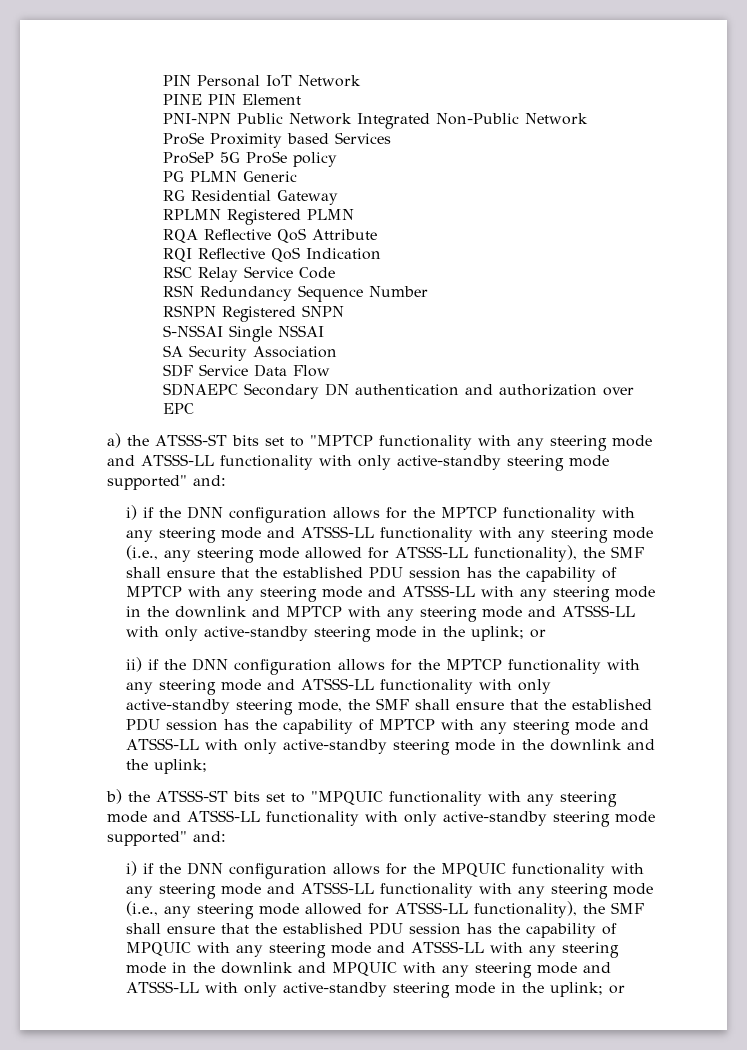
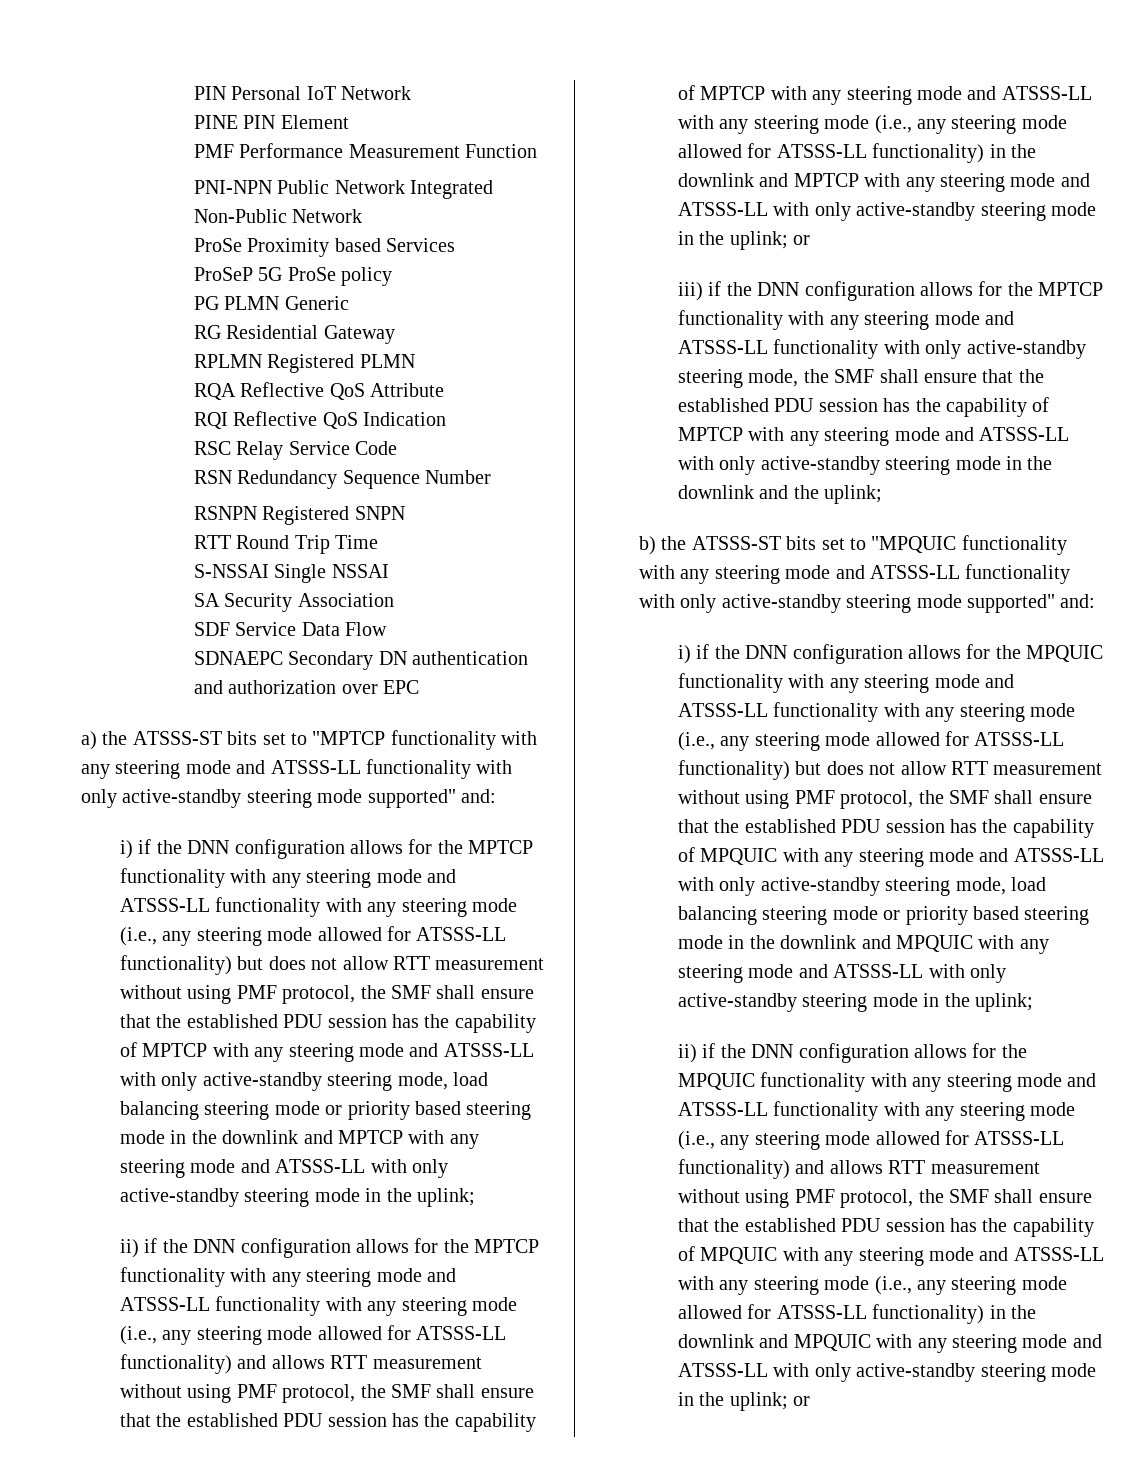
+ PMF Performance Measurement Function
+ RTT Round Trip Time
- i) if the DNN configuration allows for the MPTCP functionality with any steering mode and ATSSS-LL functionality with any steering mode (i.e., any steering mode allowed for ATSSS-LL functionality), the SMF shall ensure that the established PDU session has the capability of MPTCP with any steering mode and ATSSS-LL with any steering mode in the downlink and MPTCP with any steering mode and ATSSS-LL with only active-standby steering mode in the uplink;
+ i) if the DNN configuration allows for the MPTCP functionality with any steering mode and ATSSS-LL functionality with any steering mode (i.e., any steering mode allowed for ATSSS-LL functionality) but does not allow RTT measurement without using PMF protocol, the SMF shall ensure that the established PDU session has the capability of MPTCP with any steering mode and ATSSS-LL with only active-standby steering mode, load balancing steering mode or priority based steering mode in the downlink and MPTCP with any steering mode and ATSSS-LL with only active-standby steering mode in the uplink;
+ ii) if the DNN configuration allows for the MPTCP functionality with any steering mode and ATSSS-LL functionality with any steering mode (i.e., any steering mode allowed for ATSSS-LL functionality) and allows RTT measurement without using PMF protocol, the SMF shall ensure that the established PDU session has the capability of MPTCP with any steering mode and ATSSS-LL with any steering mode (i.e., any steering mode allowed for ATSSS-LL functionality) in the downlink and MPTCP with any steering mode and ATSSS-LL with only active-standby steering mode in the uplink;
- ii) if the DNN configuration allows for the MPTCP functionality with any steering mode and ATSSS-LL functionality with only active-standby steering mode, the SMF shall ensure that the established PDU session has the capability of MPTCP with any steering mode and ATSSS-LL with only active-standby steering mode in the downlink and the uplink;
+ iii) if the DNN configuration allows for the MPTCP functionality with any steering mode and ATSSS-LL functionality with only active-standby steering mode, the SMF shall ensure that the established PDU session has the capability of MPTCP with any steering mode and ATSSS-LL with only active-standby steering mode in the downlink and the uplink;
- i) if the DNN configuration allows for the MPQUIC functionality with any steering mode and ATSSS-LL functionality with any steering mode (i.e., any steering mode allowed for ATSSS-LL functionality), the SMF shall ensure that the established PDU session has the capability of MPQUIC with any steering mode and ATSSS-LL with any steering mode in the downlink and MPQUIC with any steering mode and ATSSS-LL with only active-standby steering mode in the uplink;
+ i) if the DNN configuration allows for the MPQUIC functionality with any steering mode and ATSSS-LL functionality with any steering mode (i.e., any steering mode allowed for ATSSS-LL functionality) but does not allow RTT measurement without using PMF protocol, the SMF shall ensure that the established PDU session has the capability of MPQUIC with any steering mode and ATSSS-LL with only active-standby steering mode, load balancing steering mode or priority based steering mode in the downlink and MPQUIC with any steering mode and ATSSS-LL with only active-standby steering mode in the uplink;
+ ii) if the DNN configuration allows for the MPQUIC functionality with any steering mode and ATSSS-LL functionality with any steering mode (i.e., any steering mode allowed for ATSSS-LL functionality) and allows RTT measurement without using PMF protocol, the SMF shall ensure that the established PDU session has the capability of MPQUIC with any steering mode and ATSSS-LL with any steering mode (i.e., any steering mode allowed for ATSSS-LL functionality) in the downlink and MPQUIC with any steering mode and ATSSS-LL with only active-standby steering mode in the uplink;

